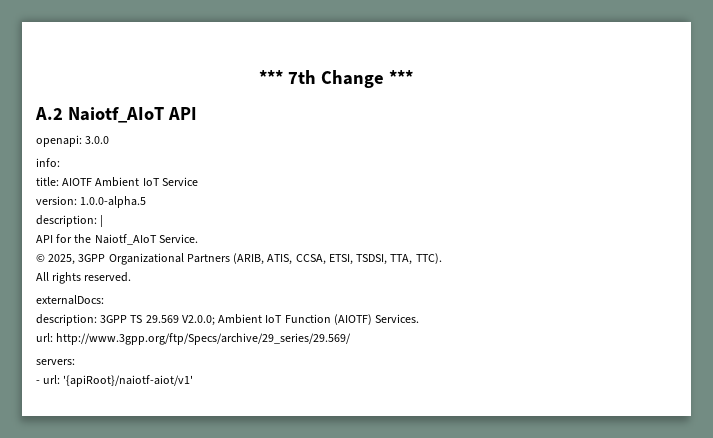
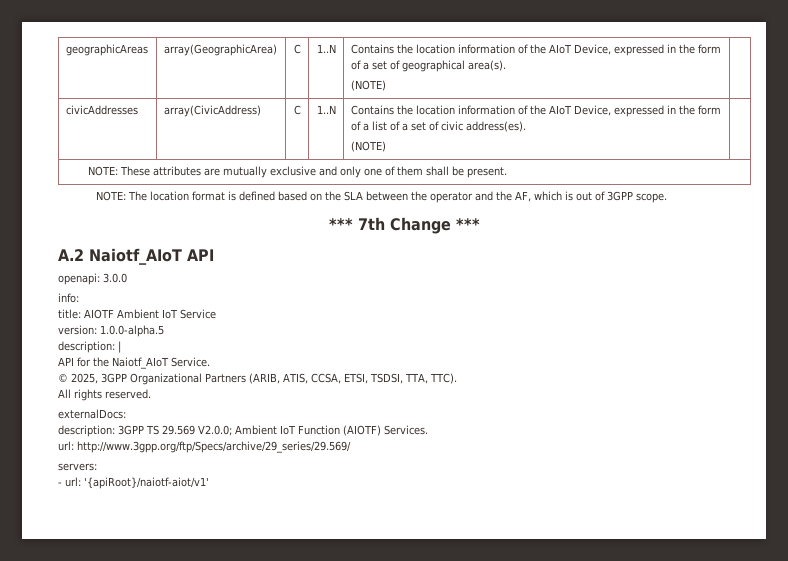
+ geographicAreas | array(GeographicArea) | C | 1..N | Contains the location information of the AIoT Device, expressed in the form of a set of geographical area(s).
+ (NOTE) |
+ civicAddresses | array(CivicAddress) | C | 1..N | Contains the location information of the AIoT Device, expressed in the form of a list of a set of civic address(es).
+ (NOTE) |
+ NOTE: These attributes are mutually exclusive and only one of them shall be present.
+ NOTE: The location format is defined based on the SLA between the operator and the AF, which is out of 3GPP scope.

